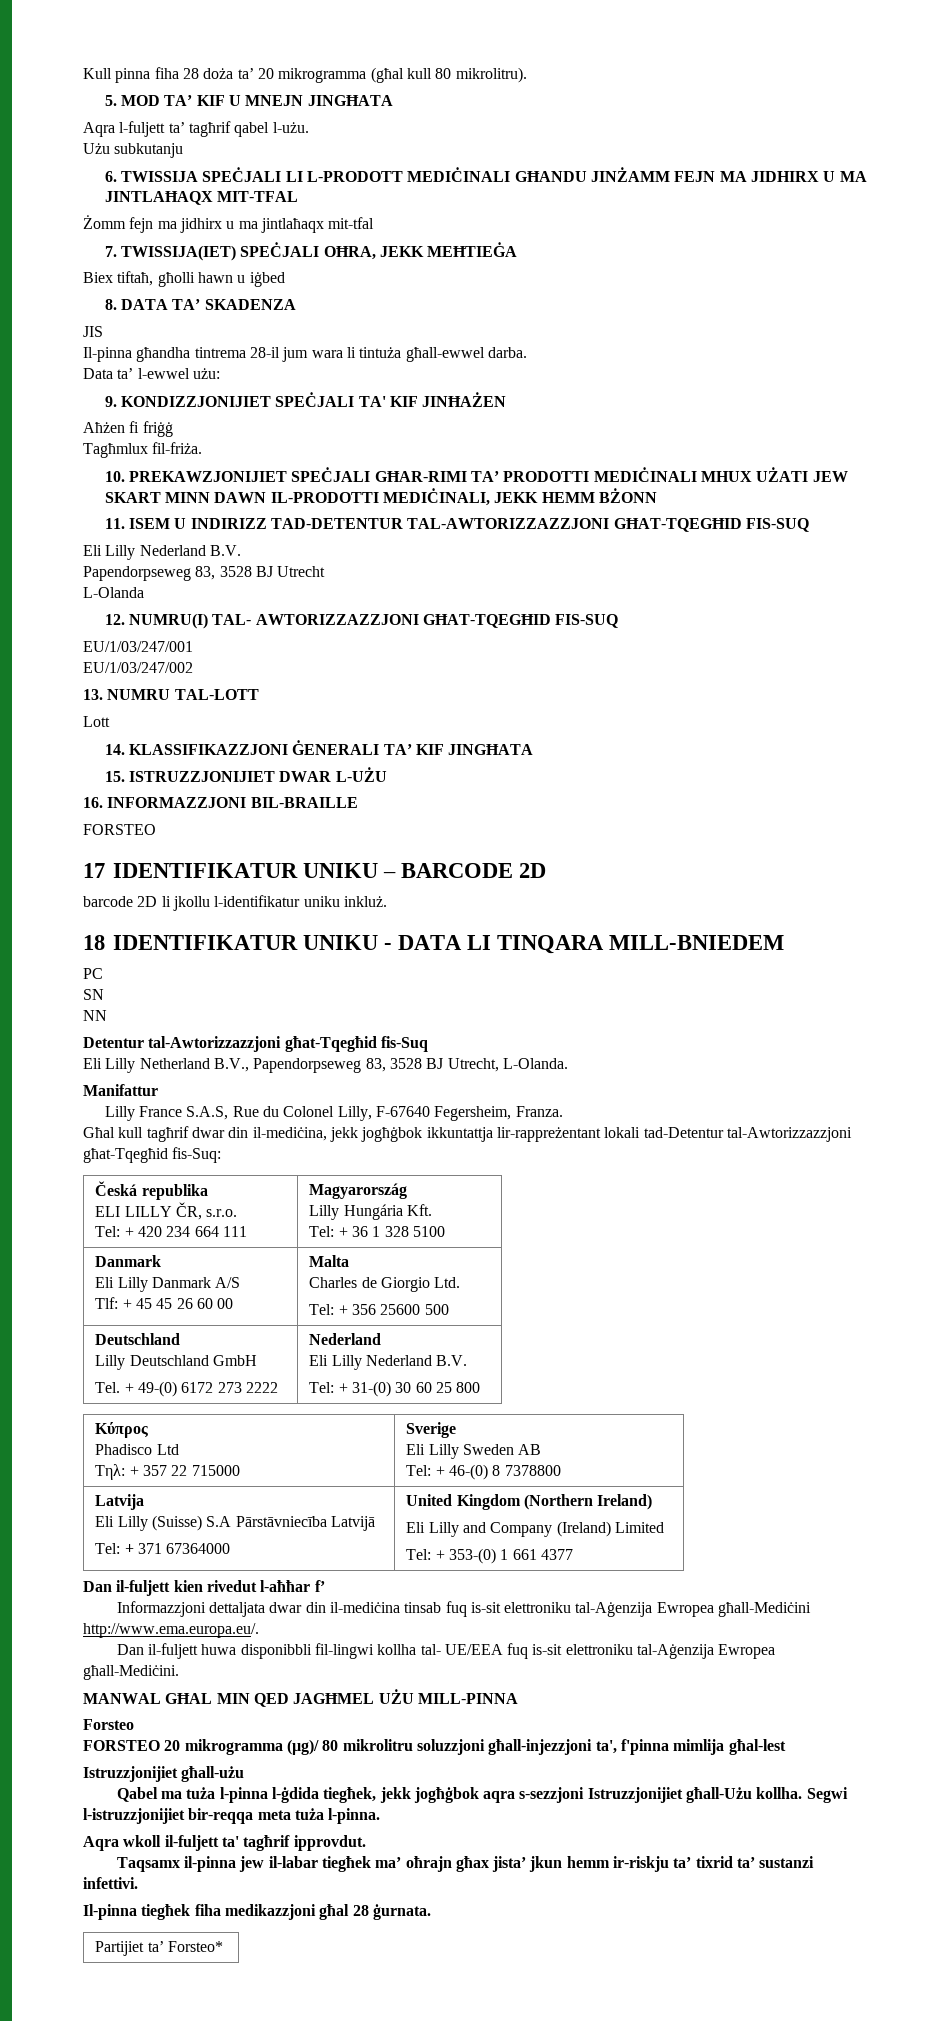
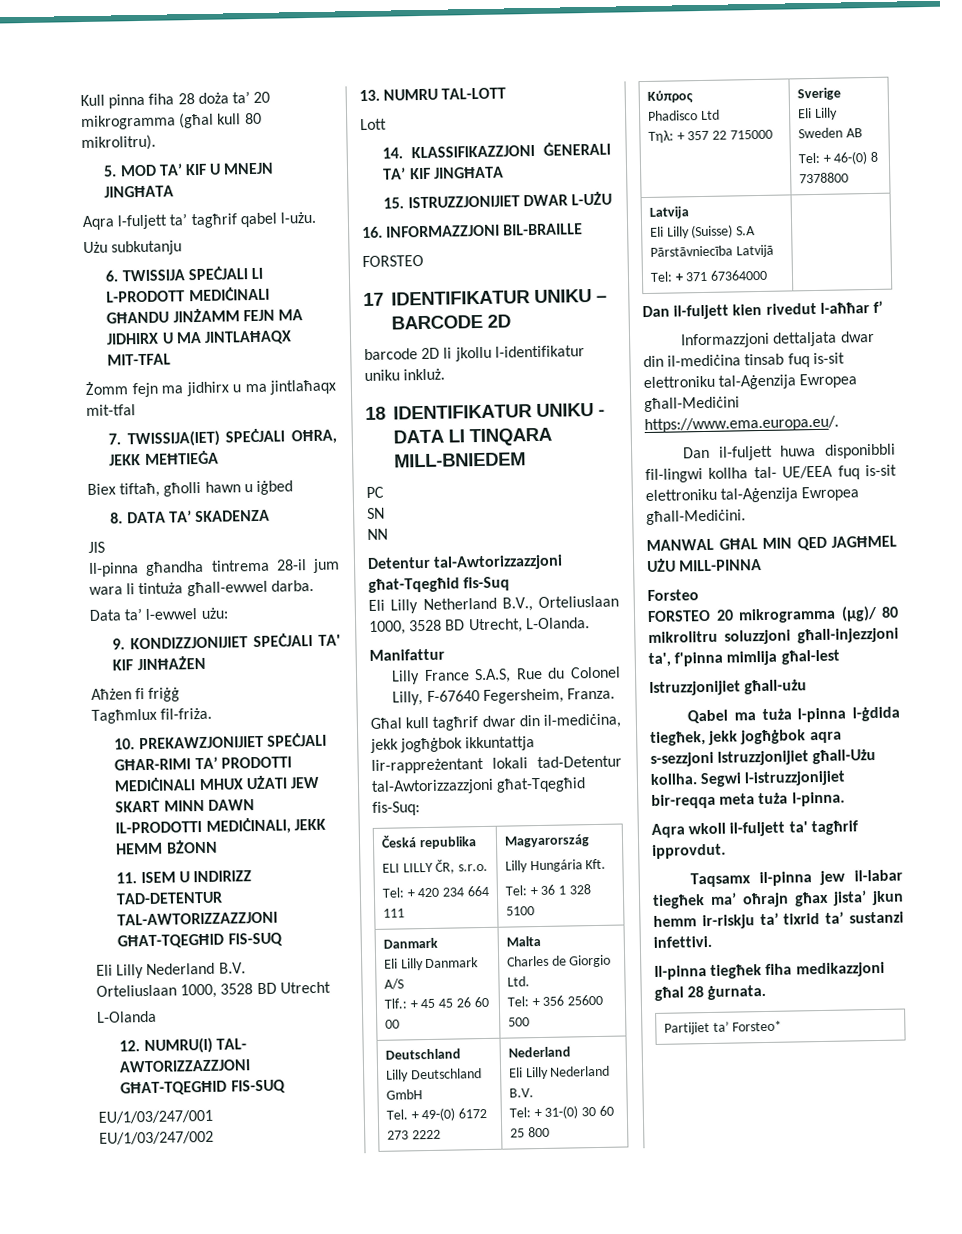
- Papendorpseweg 83, 3528 BJ Utrecht
+ Orteliuslaan 1000, 3528 BD Utrecht
- Eli Lilly Netherland B.V., Papendorpseweg 83, 3528 BJ Utrecht, L-Olanda.
+ Eli Lilly Netherland B.V., Orteliuslaan 1000, 3528 BD Utrecht, L-Olanda.
  Česká republika
  ELI LILLY ČR, s.r.o.
  Tel: + 420 234 664 111 | Magyarország
  Lilly Hungária Kft.
  Tel: + 36 1 328 5100
  Danmark
  Eli Lilly Danmark A/S
- Tlf: + 45 45 26 60 00 | Malta
+ Tlf.: + 45 45 26 60 00 | Malta
  Latvija
  Eli Lilly (Suisse) S.A Pārstāvniecība Latvijā
- Tel: + 371 67364000 | United Kingdom (Northern Ireland)
- Eli Lilly and Company (Ireland) Limited
- Tel: + 353-(0) 1 661 4377
+ Tel: + 371 67364000 |
- Informazzjoni dettaljata dwar din il-mediċina tinsab fuq is-sit elettroniku tal-Aġenzija Ewropea għall-Mediċini http://www.ema.europa.eu/.
+ Informazzjoni dettaljata dwar din il-mediċina tinsab fuq is-sit elettroniku tal-Aġenzija Ewropea għall-Mediċini https://www.ema.europa.eu/.

